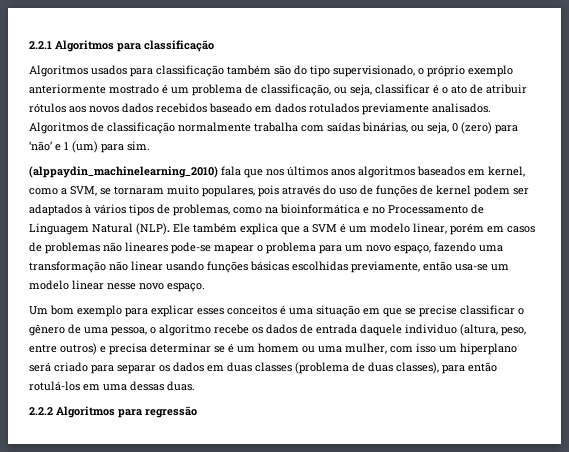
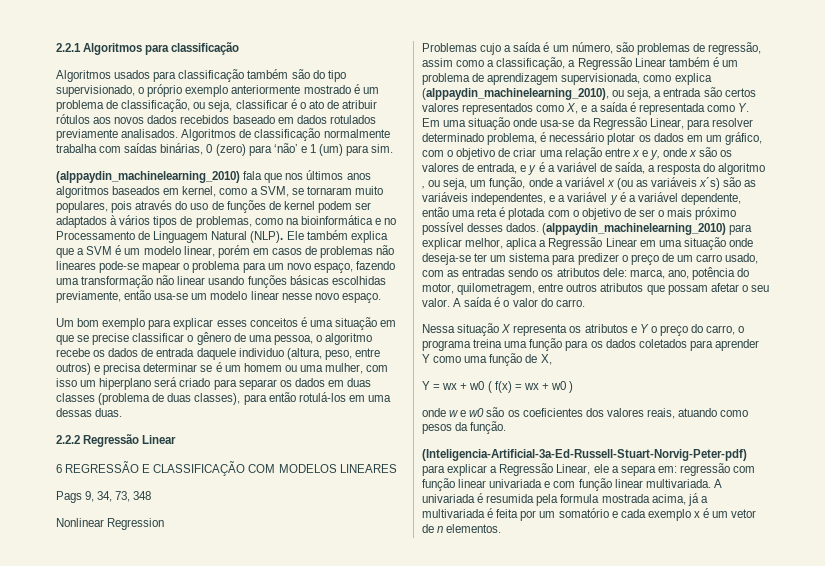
- Algoritmos de classificação normalmente trabalha com saídas binárias, ou seja, 0 (zero) para ‘não’ e 1 (um) para sim.
+ Algoritmos de classificação normalmente trabalha com saídas binárias, 0 (zero) para ‘não’ e 1 (um) para sim.
- 2.2.2 Algoritmos para regressão
+ 2.2.2 Regressão Linear
+ 6 REGRESSÃO E CLASSIFICAÇÃO COM MODELOS LINEARES
+ Pags 9, 34, 73, 348
+ Nonlinear Regression
+ Problemas cujo a saída é um número, são problemas de regressão, assim como a classificação, a Regressão Linear também é um problema de aprendizagem supervisionada, como explica (alppaydin_machinelearning_2010), ou seja, a entrada são certos valores representados como X, e a saída é representada como Y. Em uma situação onde usa-se da Regressão Linear, para resolver determinado problema, é necessário plotar os dados em um gráfico, com o objetivo de criar uma relação entre x e y, onde x são os valores de entrada, e y é a variável de saída, a resposta do algoritmo , ou seja, um função, onde a variável x (ou as variáveis x´s) são as variáveis independentes, e a variável y é a variável dependente, então uma reta é plotada com o objetivo de ser o mais próximo possível desses dados. (alppaydin_machinelearning_2010) para explicar melhor, aplica a Regressão Linear em uma situação onde deseja-se ter um sistema para predizer o preço de um carro usado, com as entradas sendo os atributos dele: marca, ano, potência do motor, quilometragem, entre outros atributos que possam afetar o seu valor. A saída é o valor do carro.
+ Nessa situação X representa os atributos e Y o preço do carro, o programa treina uma função para os dados coletados para aprender Y como uma função de X,
+ Y = wx + w0 ( f(x) = wx + w0 )
+ onde w e w0 são os coeficientes dos valores reais, atuando como pesos da função.
+ (Inteligencia-Artificial-3a-Ed-Russell-Stuart-Norvig-Peter-pdf) para explicar a Regressão Linear, ele a separa em: regressão com função linear univariada e com função linear multivariada. A univariada é resumida pela formula mostrada acima, já a multivariada é feita por um somatório e cada exemplo x é um vetor de n elementos.

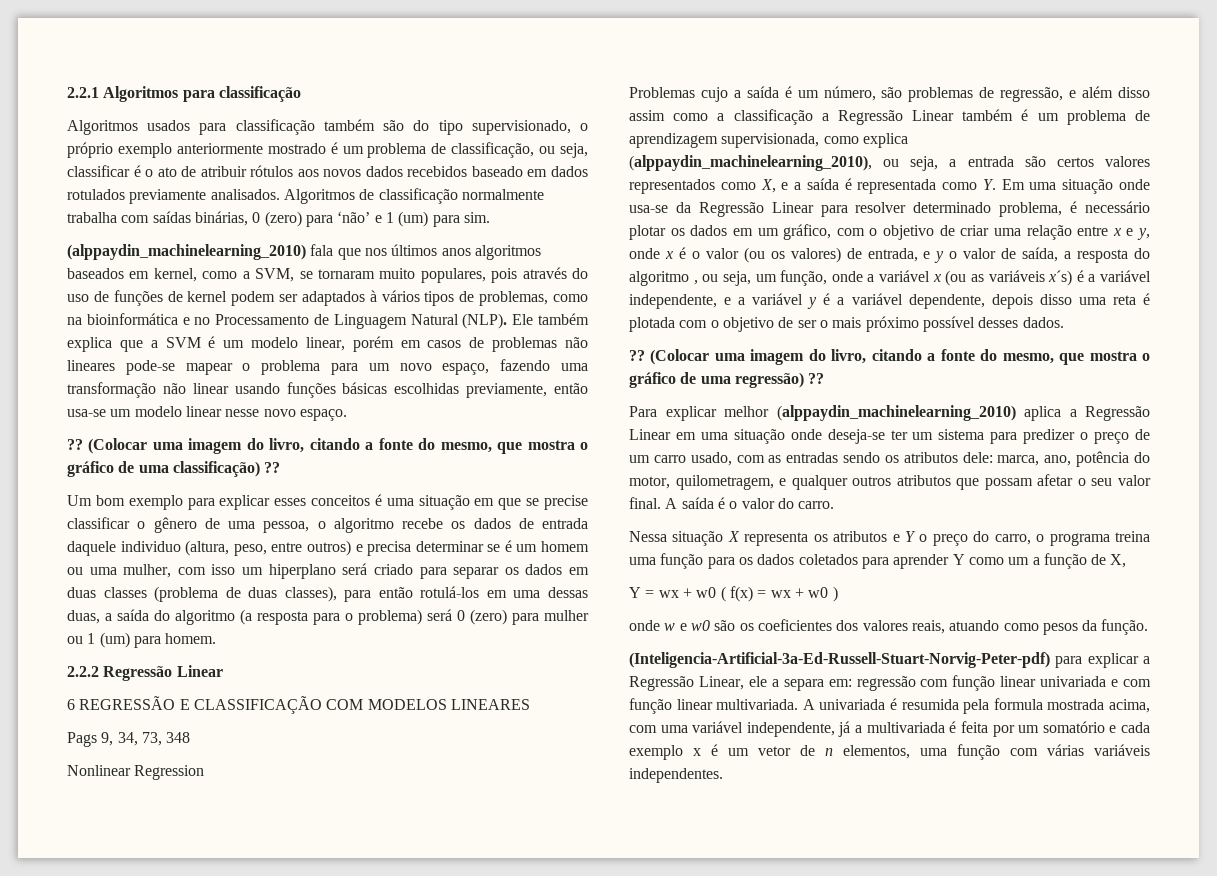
+ ?? (Colocar uma imagem do livro, citando a fonte do mesmo, que mostra o gráfico de uma classificação) ??
- Um bom exemplo para explicar esses conceitos é uma situação em que se precise classificar o gênero de uma pessoa, o algoritmo recebe os dados de entrada daquele individuo (altura, peso, entre outros) e precisa determinar se é um homem ou uma mulher, com isso um hiperplano será criado para separar os dados em duas classes (problema de duas classes), para então rotulá-los em uma dessas duas.
+ Um bom exemplo para explicar esses conceitos é uma situação em que se precise classificar o gênero de uma pessoa, o algoritmo recebe os dados de entrada daquele individuo (altura, peso, entre outros) e precisa determinar se é um homem ou uma mulher, com isso um hiperplano será criado para separar os dados em duas classes (problema de duas classes), para então rotulá-los em uma dessas duas, a saída do algoritmo (a resposta para o problema) será 0 (zero) para mulher ou 1 (um) para homem.
- Problemas cujo a saída é um número, são problemas de regressão, assim como a classificação, a Regressão Linear também é um problema de aprendizagem supervisionada, como explica (alppaydin_machinelearning_2010), ou seja, a entrada são certos valores representados como X, e a saída é representada como Y. Em uma situação onde usa-se da Regressão Linear, para resolver determinado problema, é necessário plotar os dados em um gráfico, com o objetivo de criar uma relação entre x e y, onde x são os valores de entrada, e y é a variável de saída, a resposta do algoritmo , ou seja, um função, onde a variável x (ou as variáveis x´s) são as variáveis independentes, e a variável y é a variável dependente, então uma reta é plotada com o objetivo de ser o mais próximo possível desses dados. (alppaydin_machinelearning_2010) para explicar melhor, aplica a Regressão Linear em uma situação onde deseja-se ter um sistema para predizer o preço de um carro usado, com as entradas sendo os atributos dele:
+ Problemas cujo a saída é um número, são problemas de regressão, e além disso assim como a classificação a Regressão Linear também é um problema de aprendizagem supervisionada, como explica (alppaydin_machinelearning_2010), ou seja, a entrada são certos valores representados como X, e a saída é representada como Y. Em uma situação onde usa-se da Regressão Linear para resolver determinado problema, é necessário plotar os dados em um gráfico, com o objetivo de criar uma relação entre x e y, onde x é o valor (ou os valores) de entrada, e y o valor de saída, a resposta do algoritmo , ou seja, um função, onde a variável x (ou as variáveis x´s) é a variável independente, e a variável y é a variável dependente, depois disso uma reta é plotada com o objetivo de ser o mais próximo possível desses dados.
+ ?? (Colocar uma imagem do livro, citando a fonte do mesmo, que mostra o gráfico de uma regressão) ??
+ Para explicar melhor (alppaydin_machinelearning_2010) aplica a Regressão Linear em uma situação onde deseja-se ter um sistema para predizer o preço de um carro usado, com as entradas sendo os atributos dele:
- marca, ano, potência do motor, quilometragem, entre outros atributos que possam afetar o seu valor.
+ marca, ano, potência do motor, quilometragem, e qualquer outros atributos que possam afetar o seu valor final.
- Nessa situação X representa os atributos e Y o preço do carro, o programa treina uma função para os dados coletados para aprender Y como uma função de X,
+ Nessa situação X representa os atributos e Y o preço do carro, o programa treina uma função para os dados coletados para aprender Y como um a função de X,
- A univariada é resumida pela formula mostrada acima, já a multivariada é feita por um somatório e cada exemplo x é um vetor de n elementos.
+ A univariada é resumida pela formula mostrada acima, com uma variável independente, já a multivariada é feita por um somatório e cada exemplo x é um vetor de n elementos, uma função com várias variáveis independentes.

